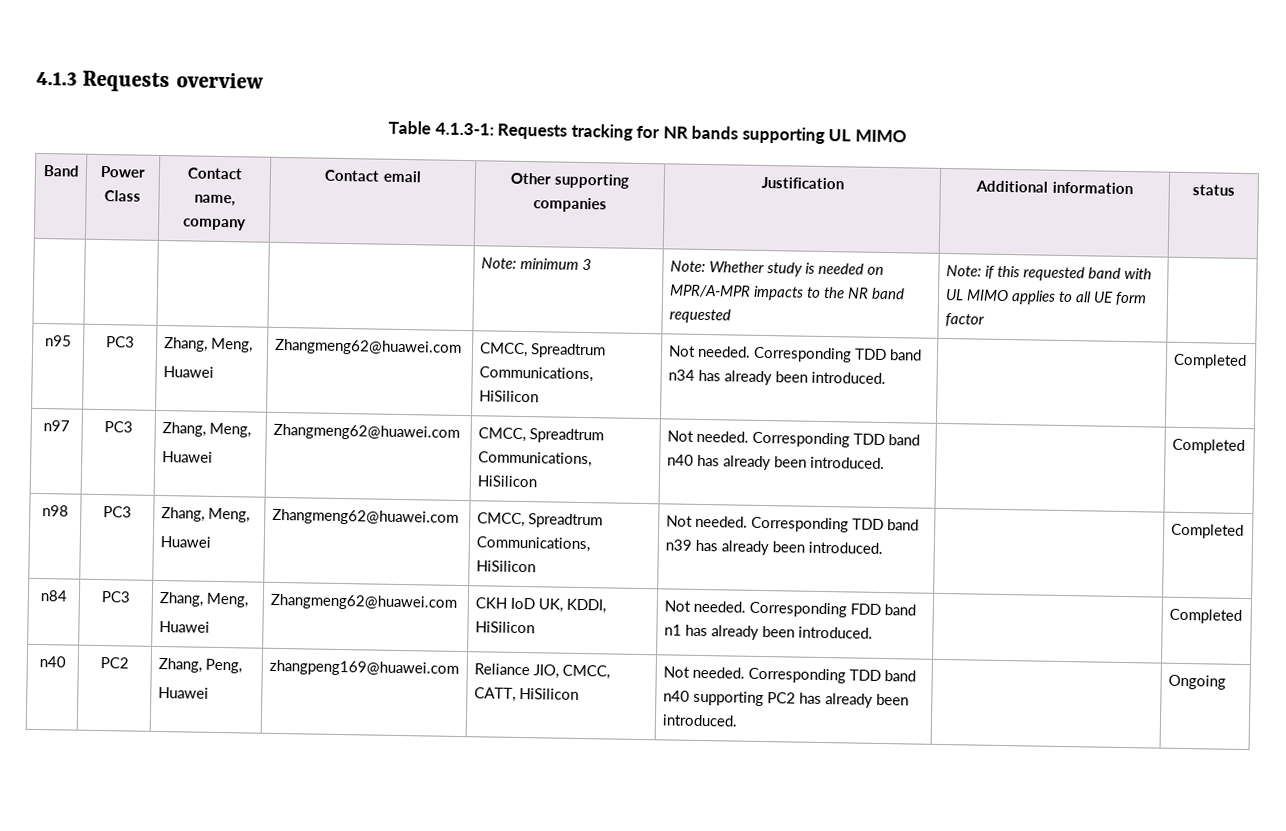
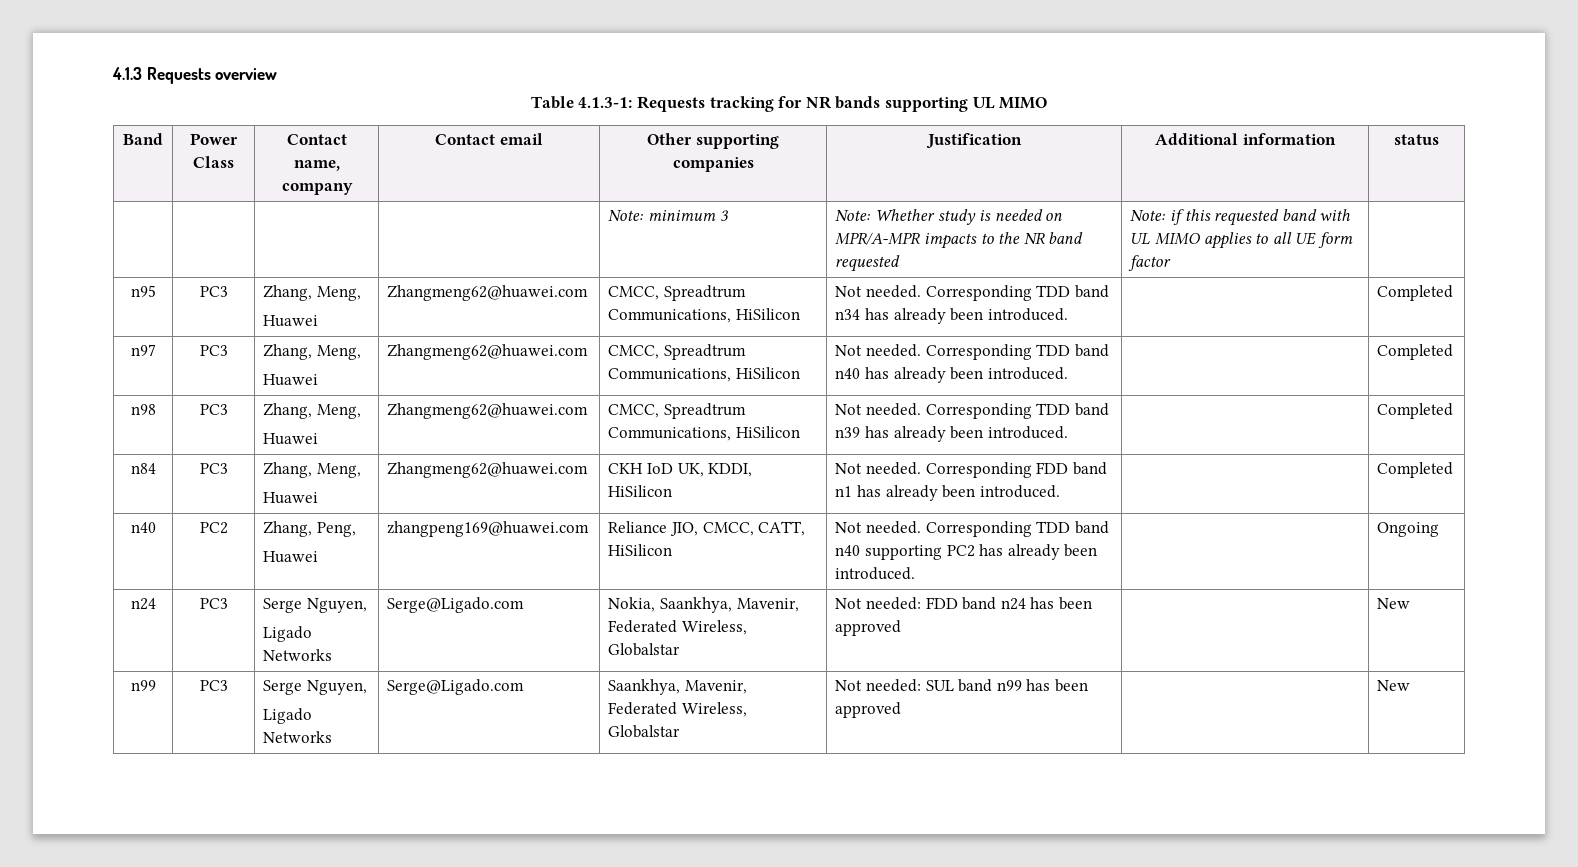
+ n24 | PC3 | Serge Nguyen,
+ Ligado Networks | Serge@Ligado.com | Nokia, Saankhya, Mavenir, Federated Wireless, Globalstar | Not needed: FDD band n24 has been approved | | New
+ n99 | PC3 | Serge Nguyen,
+ Ligado Networks | Serge@Ligado.com | Saankhya, Mavenir, Federated Wireless, Globalstar | Not needed: SUL band n99 has been approved | | New

